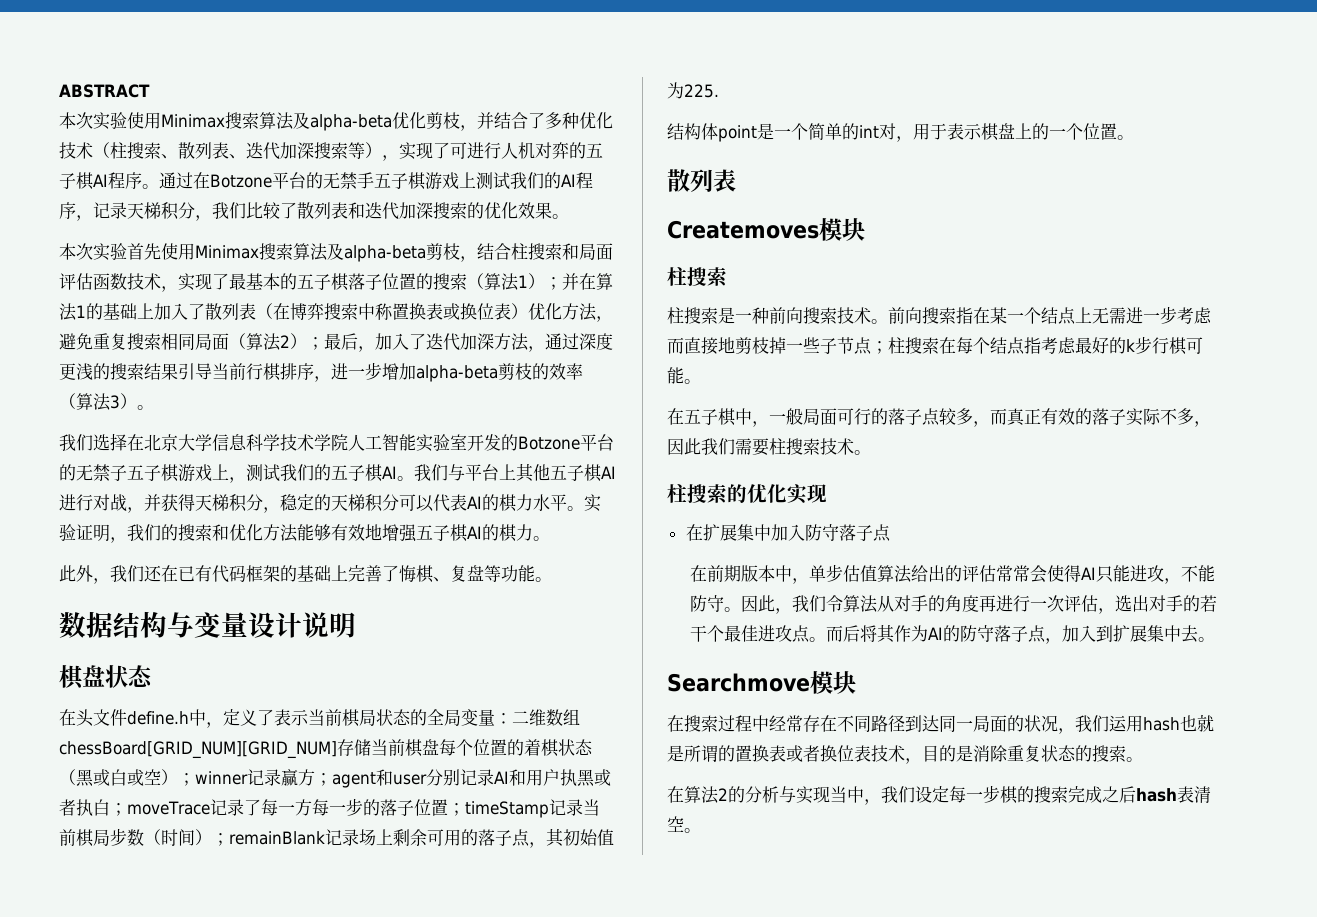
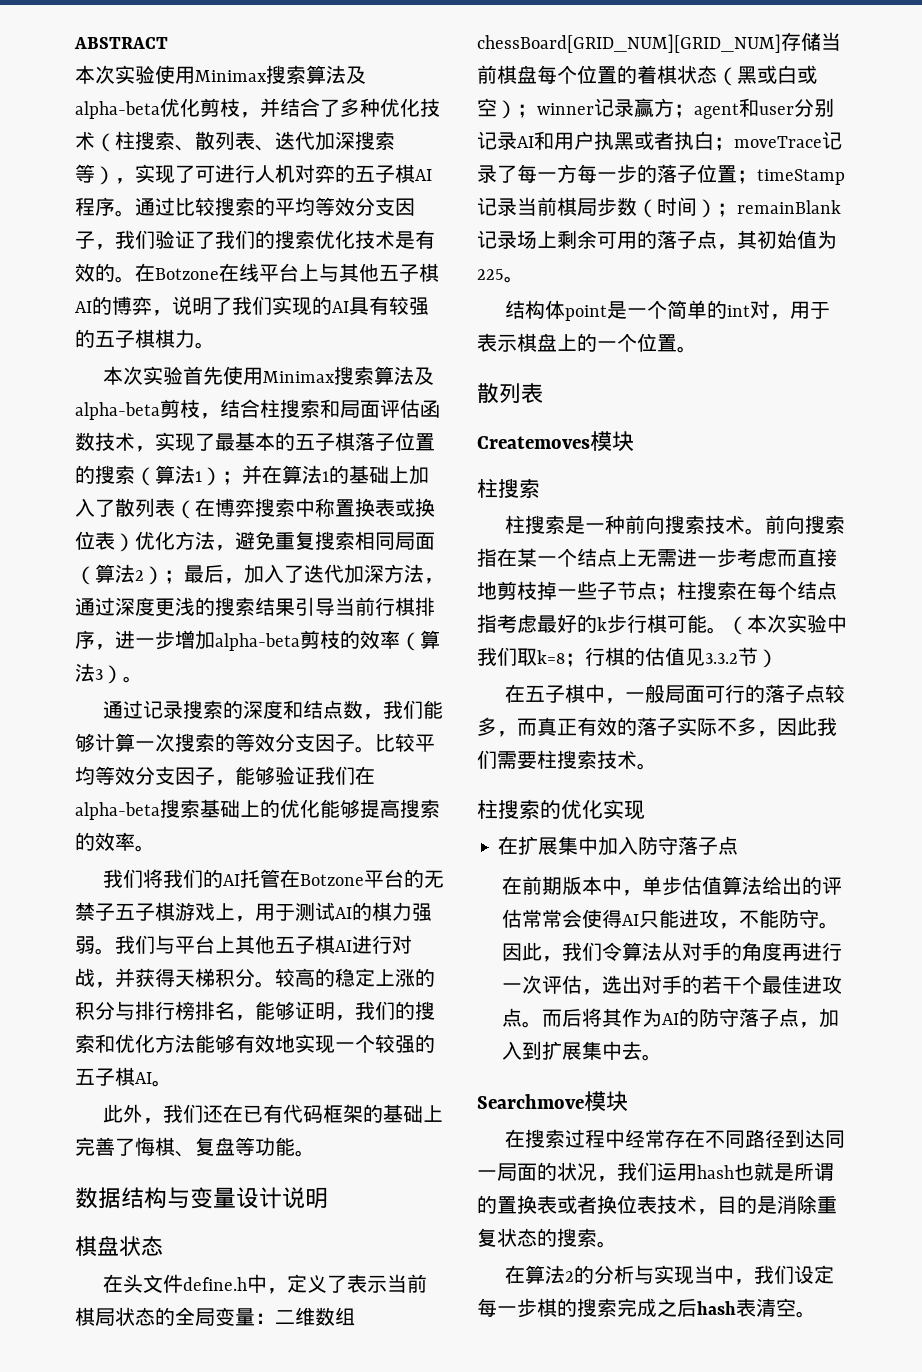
- 通过在Botzone平台的无禁手五子棋游戏上测试我们的AI程序，记录天梯积分，我们比较了散列表和迭代加深搜索的优化效果。
+ 通过比较搜索的平均等效分支因子，我们验证了我们的搜索优化技术是有效的。在Botzone在线平台上与其他五子棋AI的博弈，说明了我们实现的AI具有较强的五子棋棋力。
- 我们选择在北京大学信息科学技术学院人工智能实验室开发的Botzone平台的无禁子五子棋游戏上，测试我们的五子棋AI。
+ 通过记录搜索的深度和结点数，我们能够计算一次搜索的等效分支因子。比较平均等效分支因子，能够验证我们在alpha-beta搜索基础上的优化能够提高搜索的效率。
+ 我们将我们的AI托管在Botzone平台的无禁子五子棋游戏上，用于测试AI的棋力强弱。
- 我们与平台上其他五子棋AI进行对战，并获得天梯积分，稳定的天梯积分可以代表AI的棋力水平。实验证明，我们的搜索和优化方法能够有效地增强五子棋AI的棋力。
+ 我们与平台上其他五子棋AI进行对战，并获得天梯积分。较高的稳定上涨的积分与排行榜排名，能够证明，我们的搜索和优化方法能够有效地实现一个较强的五子棋AI。
- remainBlank记录场上剩余可用的落子点，其初始值为225.
+ remainBlank记录场上剩余可用的落子点，其初始值为225。
+ （本次实验中我们取k=8；行棋的估值见3.3.2节）

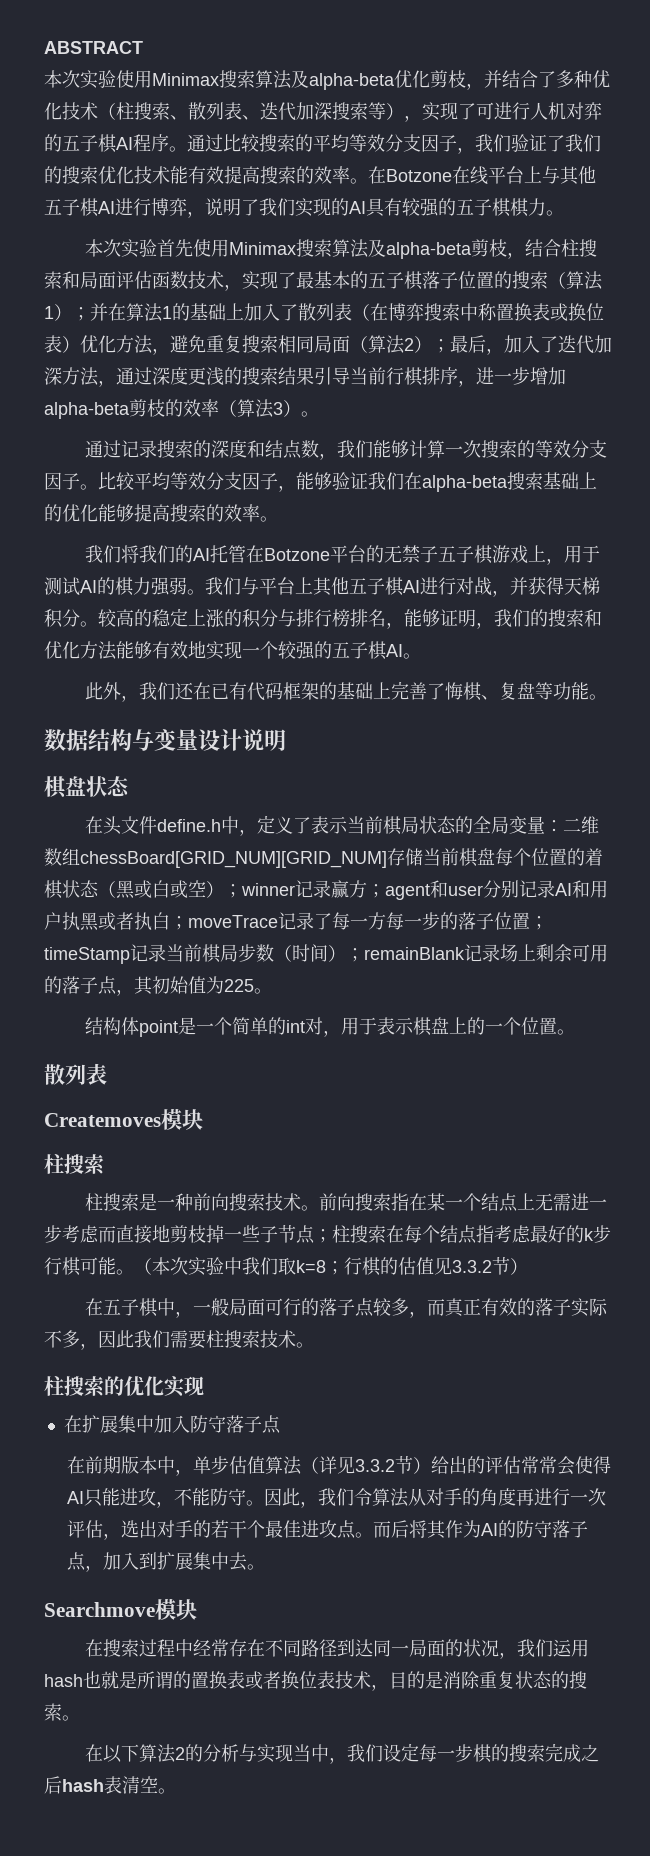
- 通过比较搜索的平均等效分支因子，我们验证了我们的搜索优化技术是有效的。
+ 通过比较搜索的平均等效分支因子，我们验证了我们的搜索优化技术能有效提高搜索的效率。
- 在Botzone在线平台上与其他五子棋AI的博弈，说明了我们实现的AI具有较强的五子棋棋力。
+ 在Botzone在线平台上与其他五子棋AI进行博弈，说明了我们实现的AI具有较强的五子棋棋力。
- 在前期版本中，单步估值算法给出的评估常常会使得AI只能进攻，不能防守。
+ 在前期版本中，单步估值算法（详见3.3.2节）给出的评估常常会使得AI只能进攻，不能防守。
- 在算法2的分析与实现当中，我们设定每一步棋的搜索完成之后hash表清空。
+ 在以下算法2的分析与实现当中，我们设定每一步棋的搜索完成之后hash表清空。

